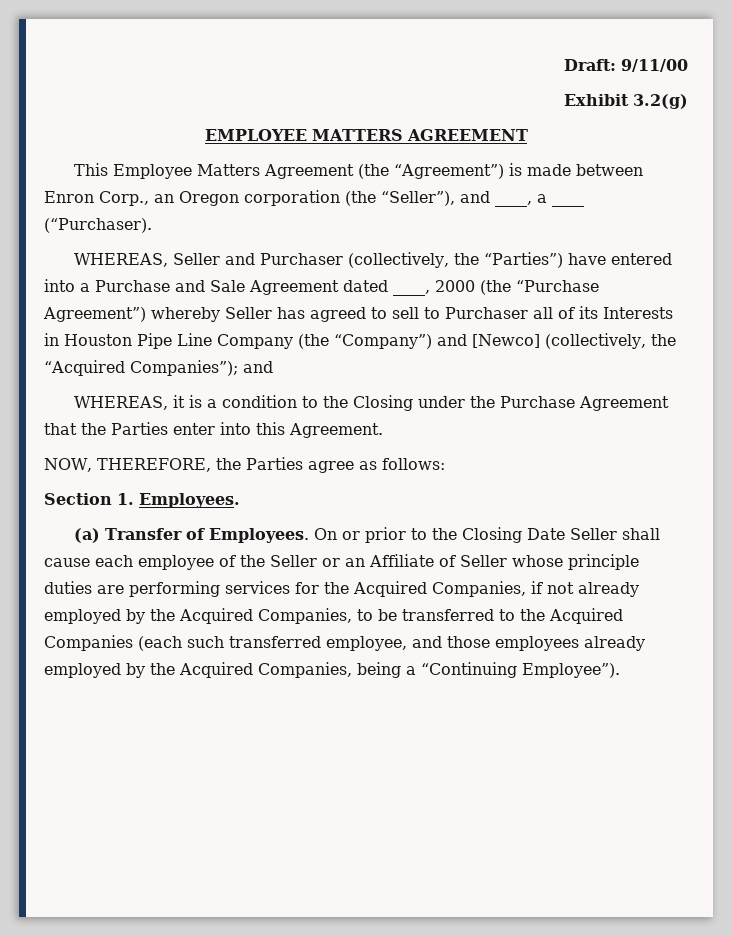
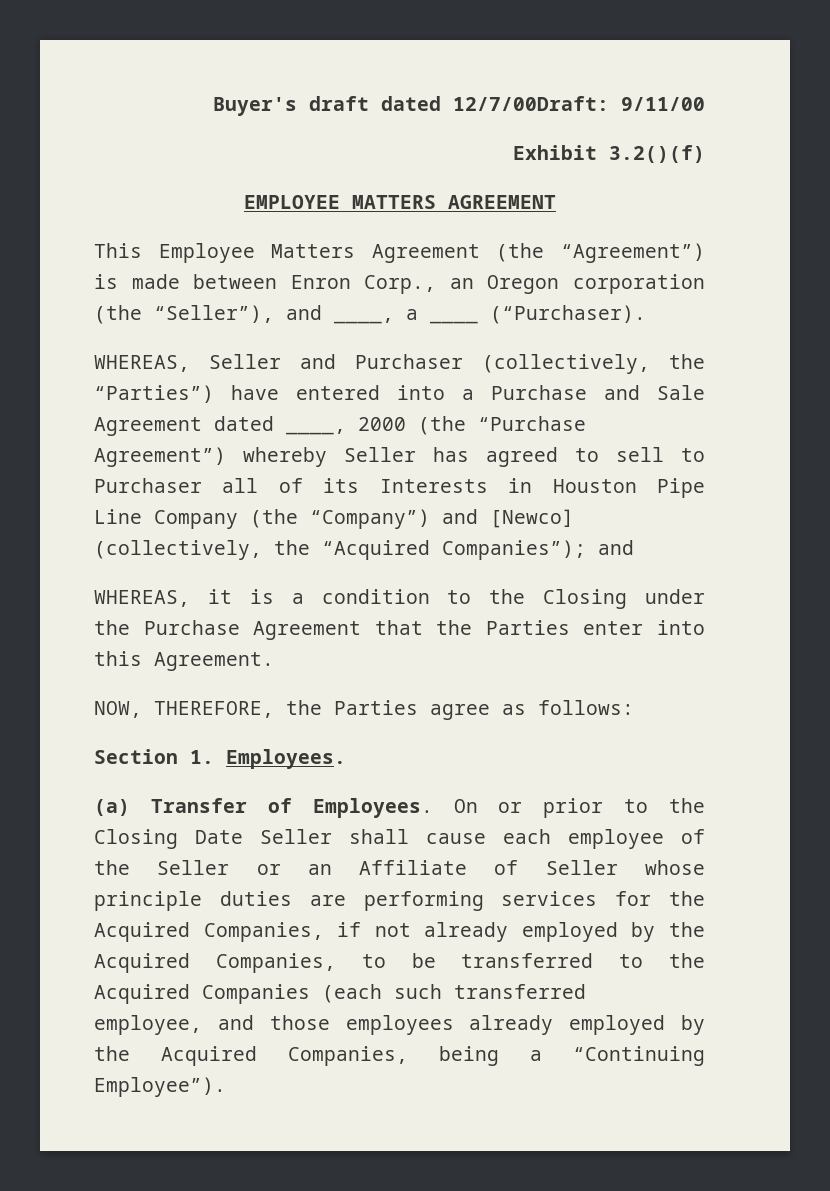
- Draft: 9/11/00
+ Buyer's draft dated 12/7/00Draft: 9/11/00
- Exhibit 3.2(g)
+ Exhibit 3.2()(f)

